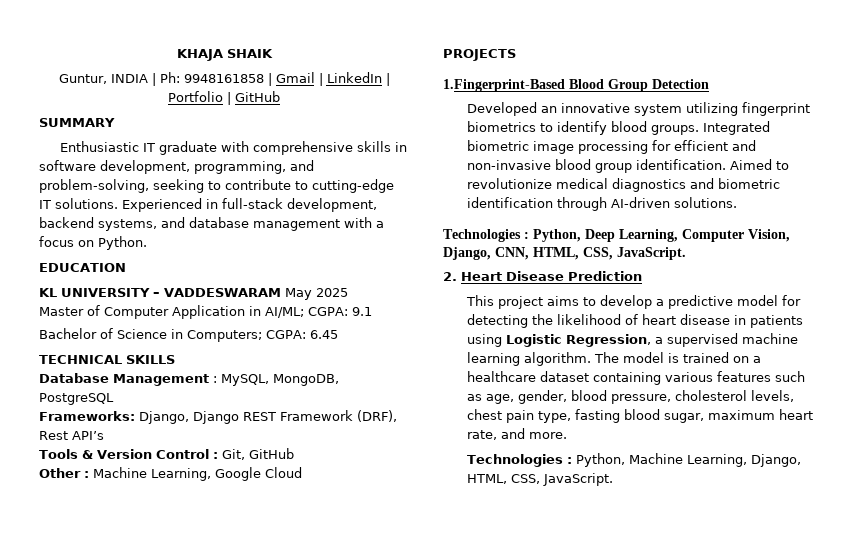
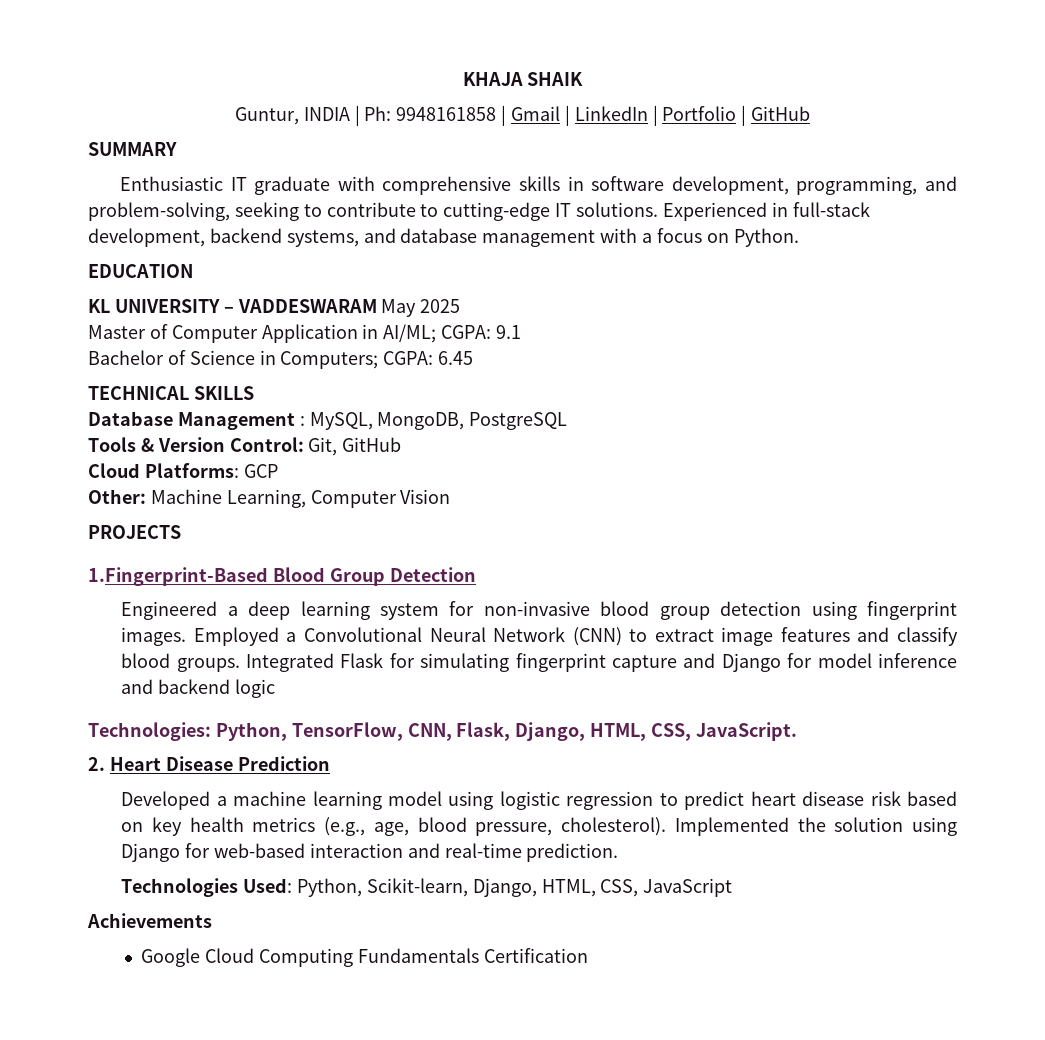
- Frameworks: Django, Django REST Framework (DRF), Rest API’s
- Tools & Version Control : Git, GitHub
+ Tools & Version Control: Git, GitHub
- Other : Machine Learning, Google Cloud
+ Cloud Platforms: GCP
+ Other: Machine Learning, Computer Vision
- Developed an innovative system utilizing fingerprint biometrics to identify blood groups. Integrated biometric image processing for efficient and non-invasive blood group identification. Aimed to revolutionize medical diagnostics and biometric identification through AI-driven solutions.
- Technologies : Python, Deep Learning, Computer Vision, Django, CNN, HTML, CSS, JavaScript.
+ Engineered a deep learning system for non-invasive blood group detection using fingerprint images. Employed a Convolutional Neural Network (CNN) to extract image features and classify blood groups. Integrated Flask for simulating fingerprint capture and Django for model inference and backend logic
+ Technologies: Python, TensorFlow, CNN, Flask, Django, HTML, CSS, JavaScript.
- This project aims to develop a predictive model for detecting the likelihood of heart disease in patients using Logistic Regression, a supervised machine learning algorithm. The model is trained on a healthcare dataset containing various features such as age, gender, blood pressure, cholesterol levels, chest pain type, fasting blood sugar, maximum heart rate, and more.
- Technologies : Python, Machine Learning, Django, HTML, CSS, JavaScript.
+ Developed a machine learning model using logistic regression to predict heart disease risk based on key health metrics (e.g., age, blood pressure, cholesterol). Implemented the solution using Django for web-based interaction and real-time prediction.
+ Technologies Used: Python, Scikit-learn, Django, HTML, CSS, JavaScript
+ Achievements
+ Google Cloud Computing Fundamentals Certification

